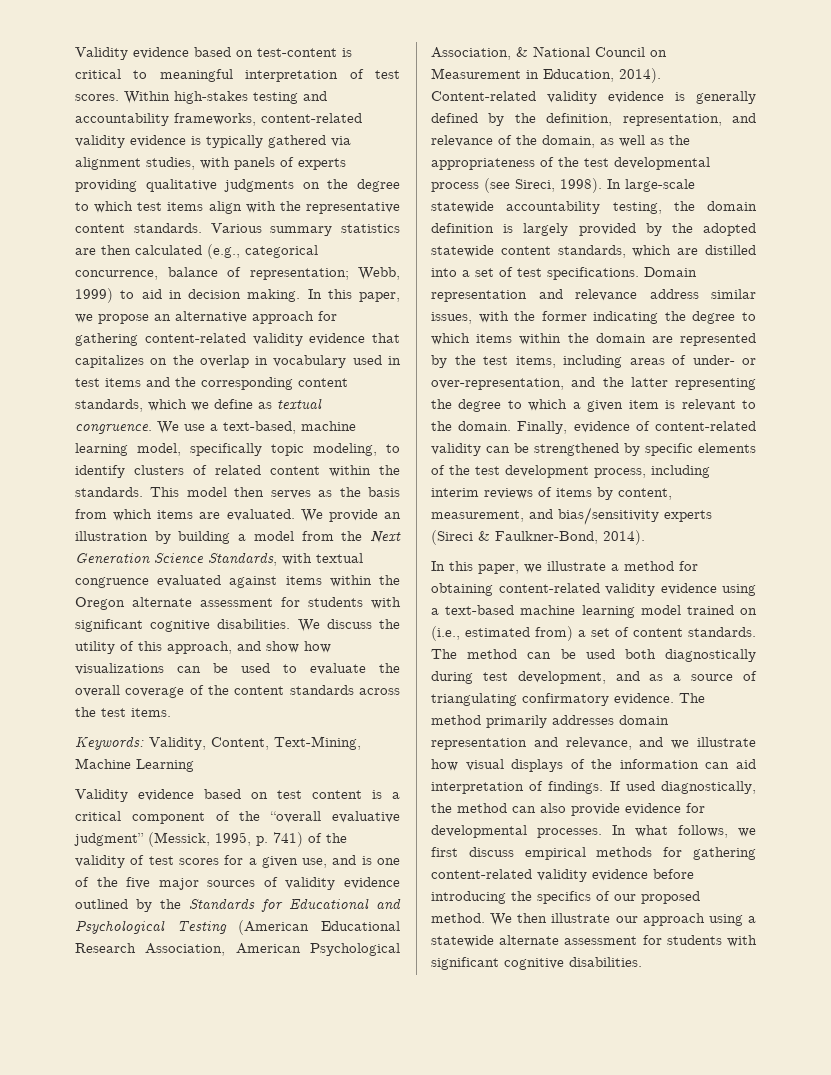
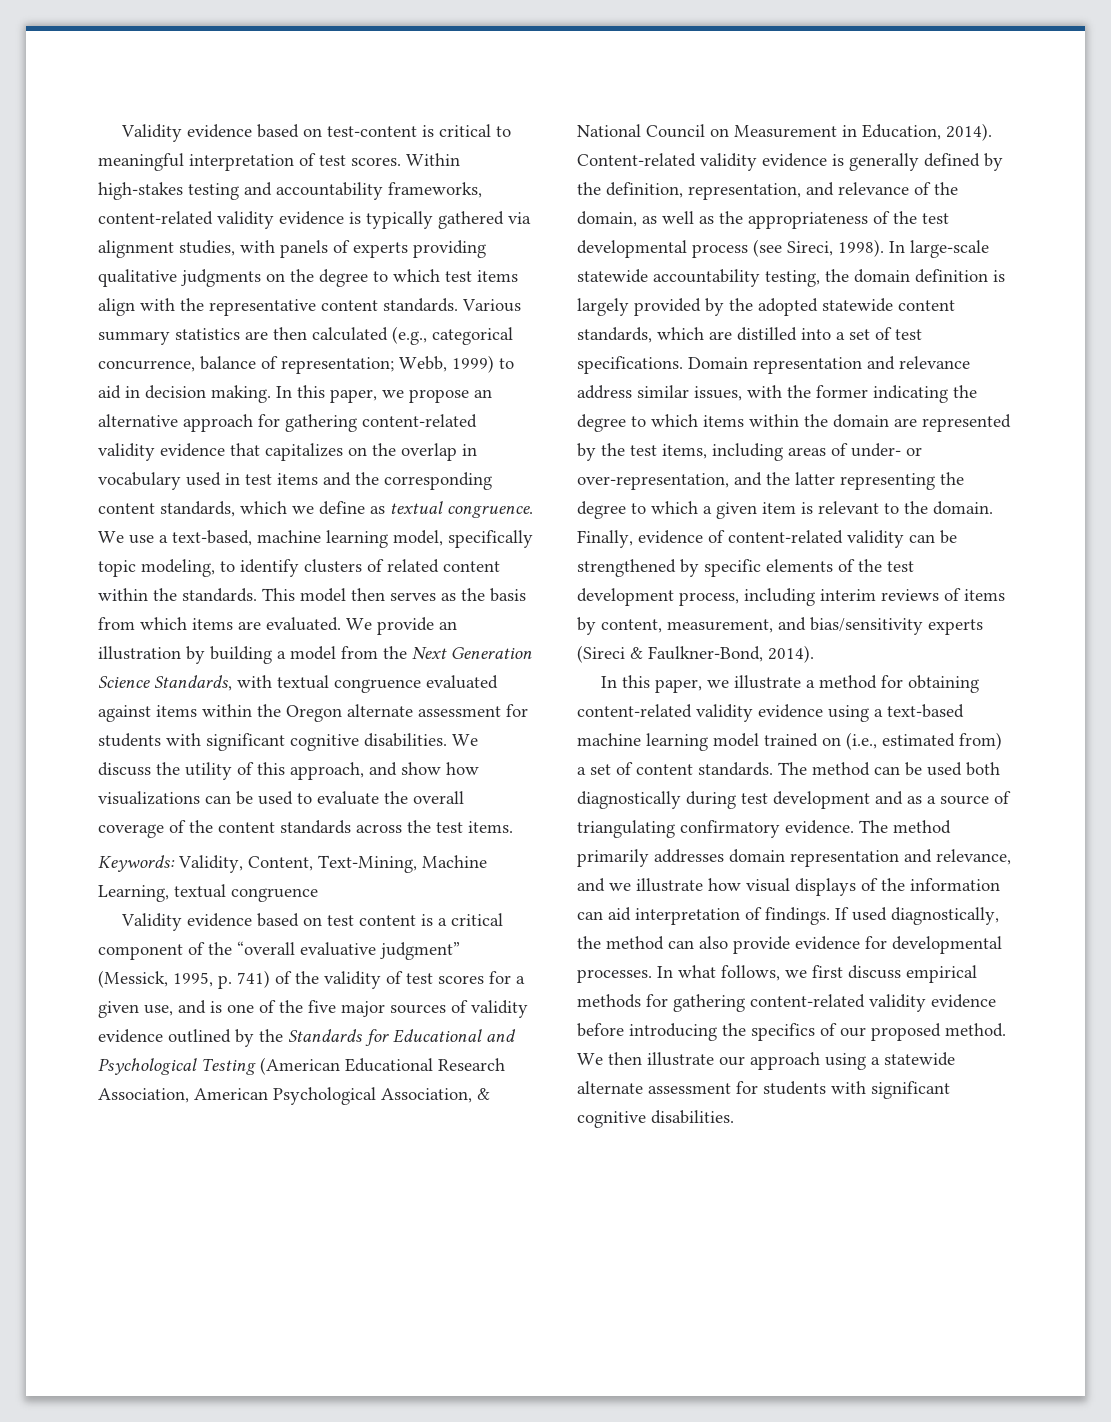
- Keywords: Validity, Content, Text-Mining, Machine Learning
+ Keywords: Validity, Content, Text-Mining, Machine Learning, textual congruence
- The method can be used both diagnostically during test development, and as a source of triangulating confirmatory evidence.
+ The method can be used both diagnostically during test development and as a source of triangulating confirmatory evidence.

